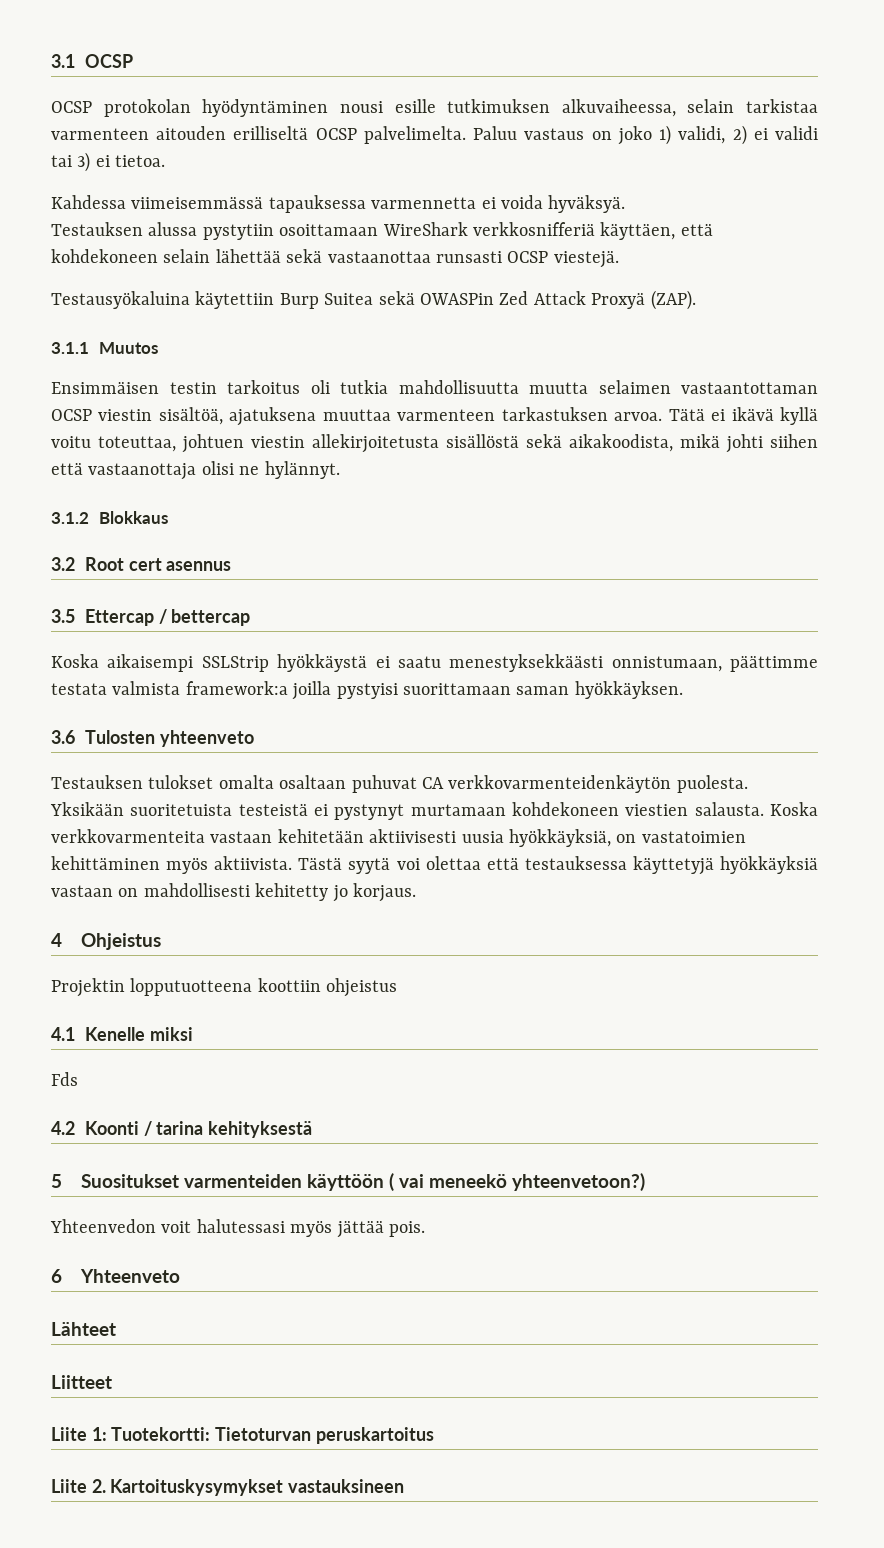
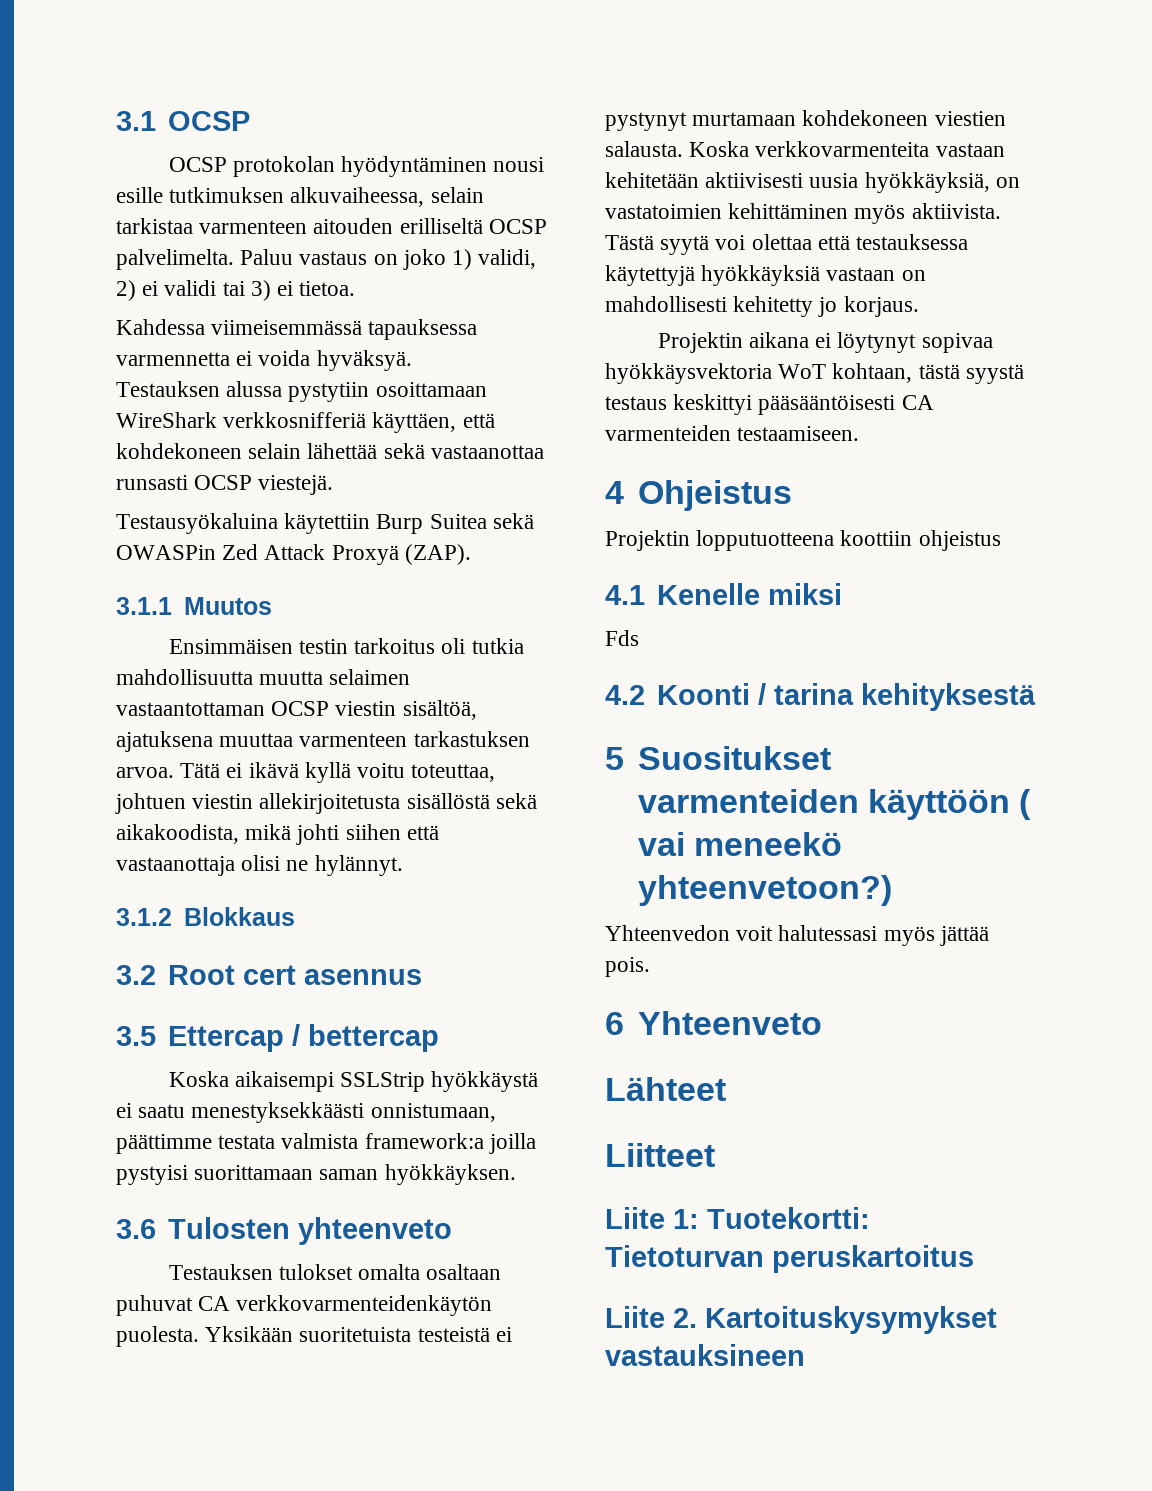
- Tästä syytä voi olettaa että testauksessa käyttetyjä hyökkäyksiä vastaan on mahdollisesti kehitetty jo korjaus.
+ Tästä syytä voi olettaa että testauksessa käytettyjä hyökkäyksiä vastaan on mahdollisesti kehitetty jo korjaus.
+ Projektin aikana ei löytynyt sopivaa hyökkäysvektoria WoT kohtaan, tästä syystä testaus keskittyi pääsääntöisesti CA varmenteiden testaamiseen.

